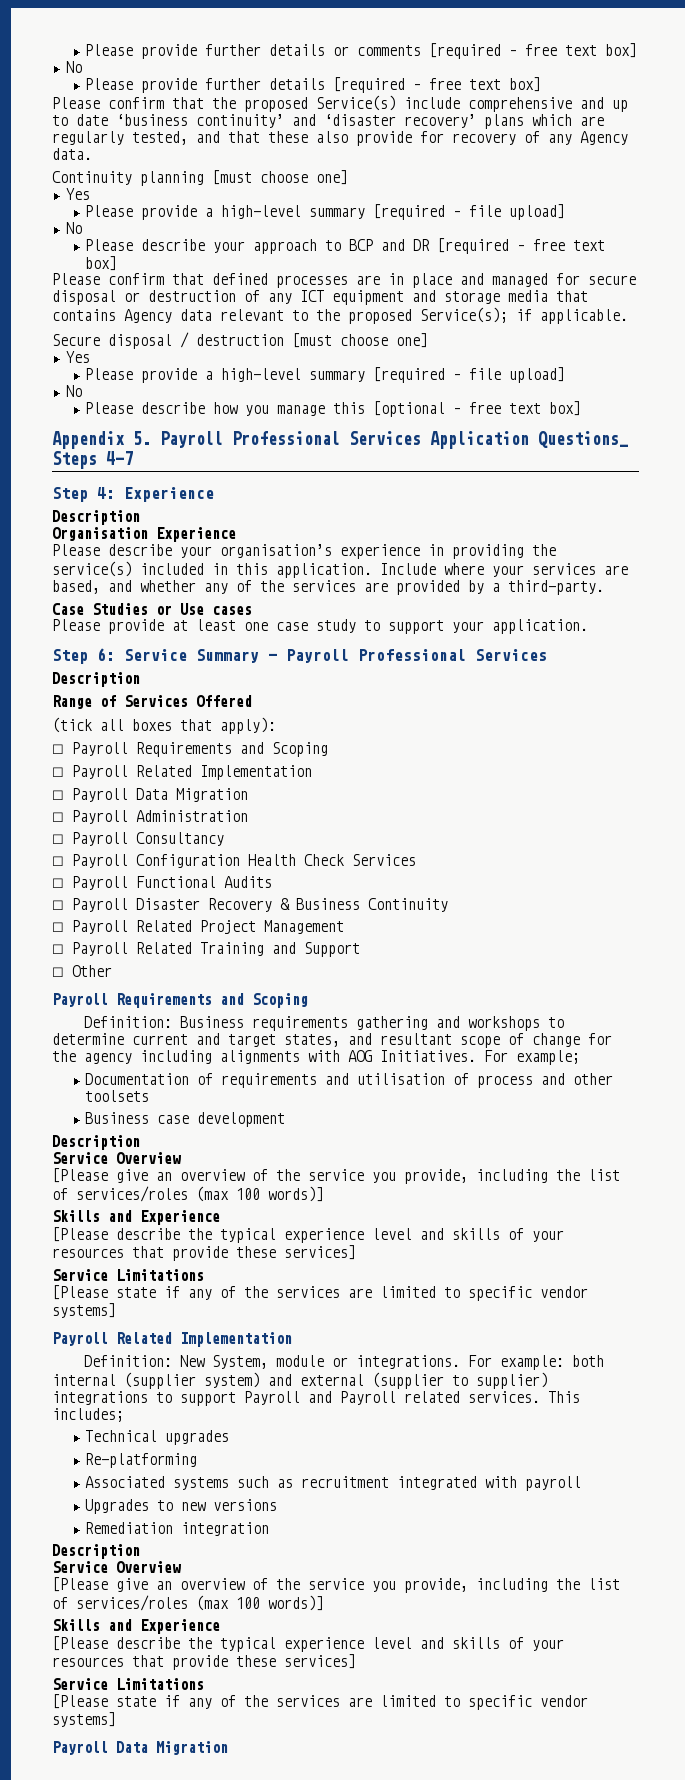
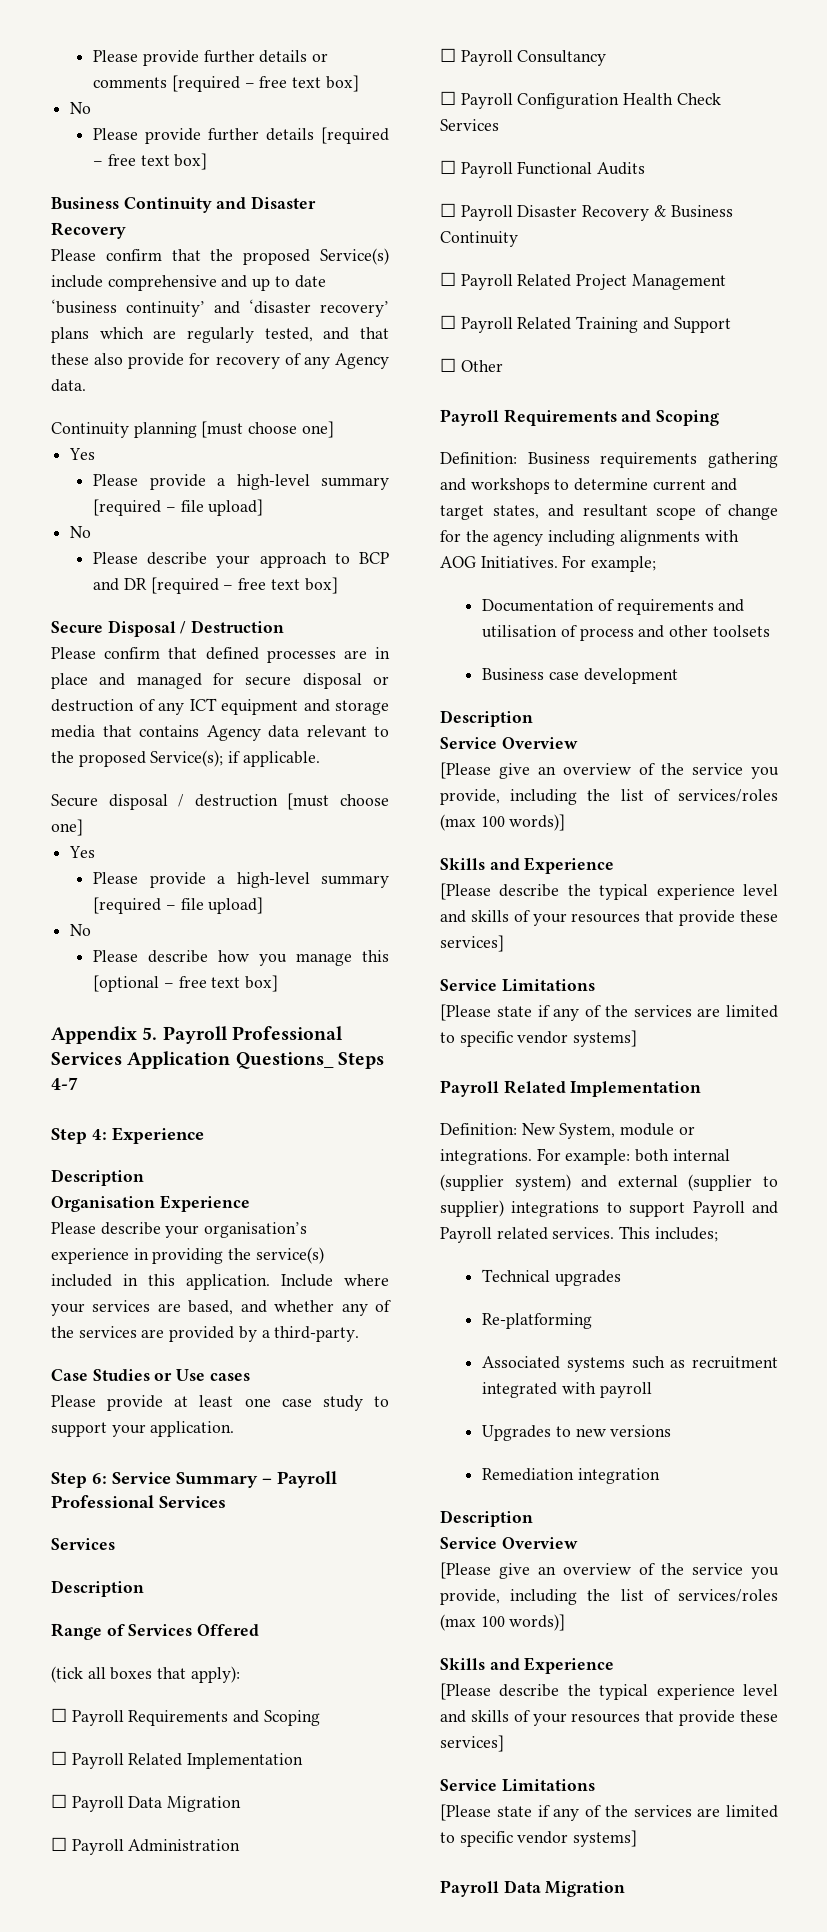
+ Business Continuity and Disaster Recovery
+ Secure Disposal / Destruction
  Step 6: Service Summary – Payroll Professional Services
+ Services

